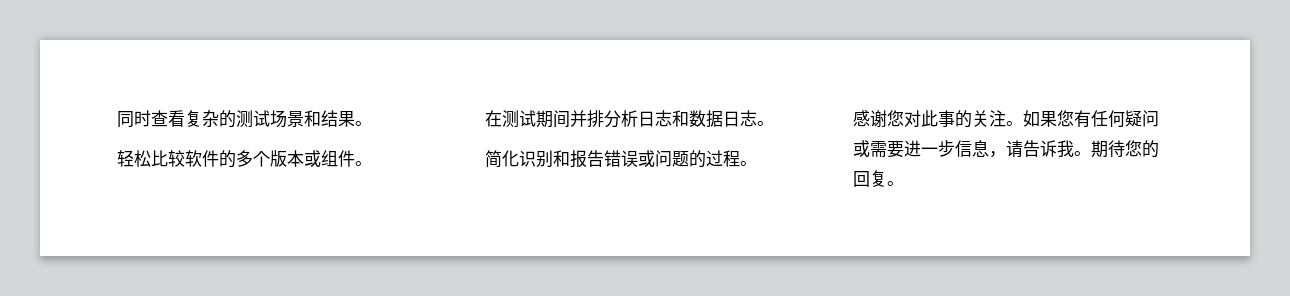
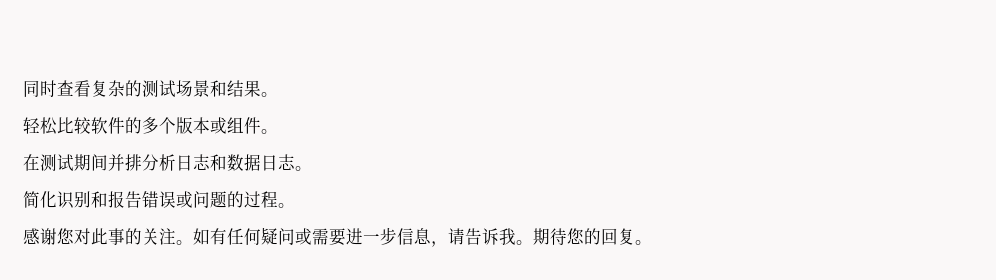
- 如果您有任何疑问或需要进一步信息，请告诉我。
+ 如有任何疑问或需要进一步信息，请告诉我。

